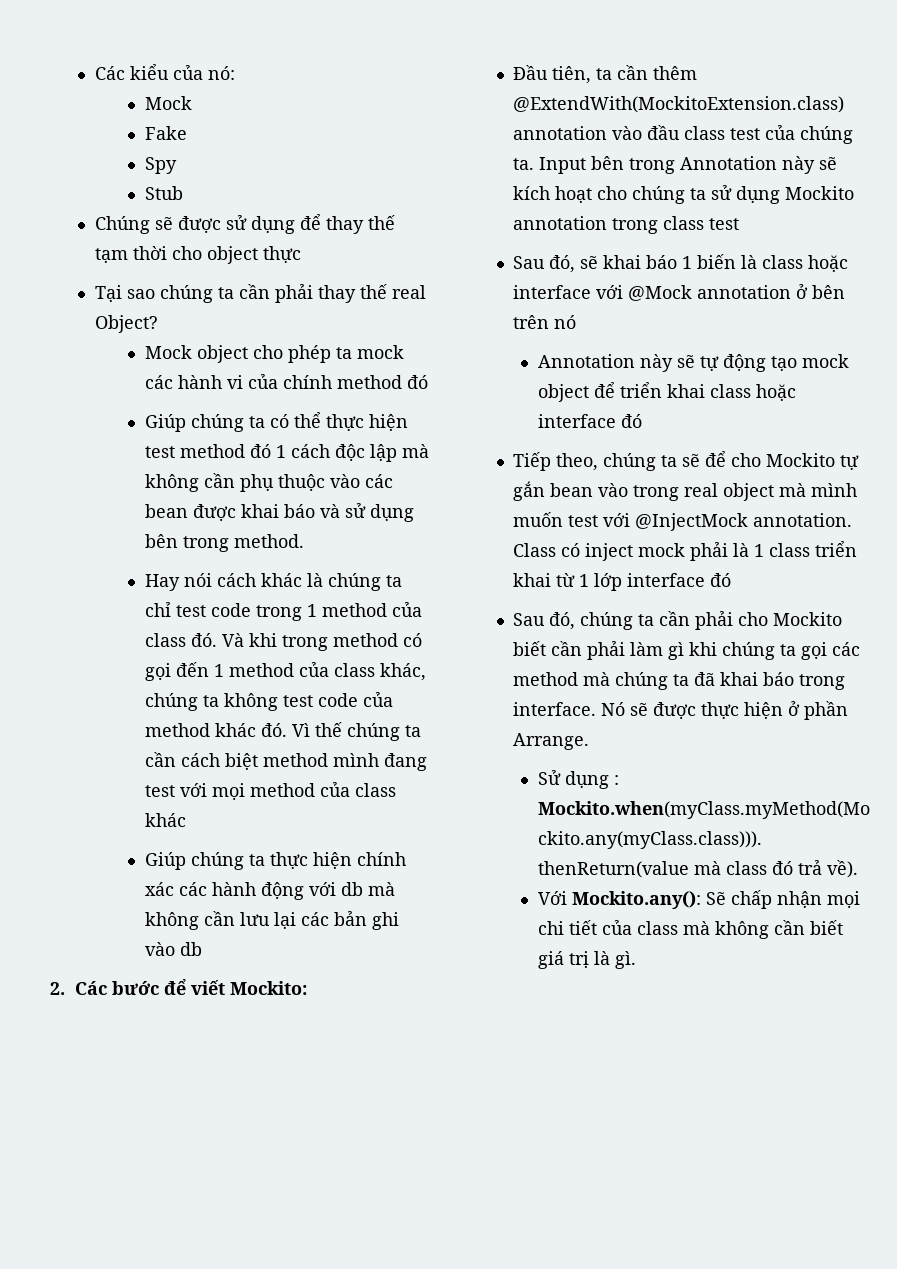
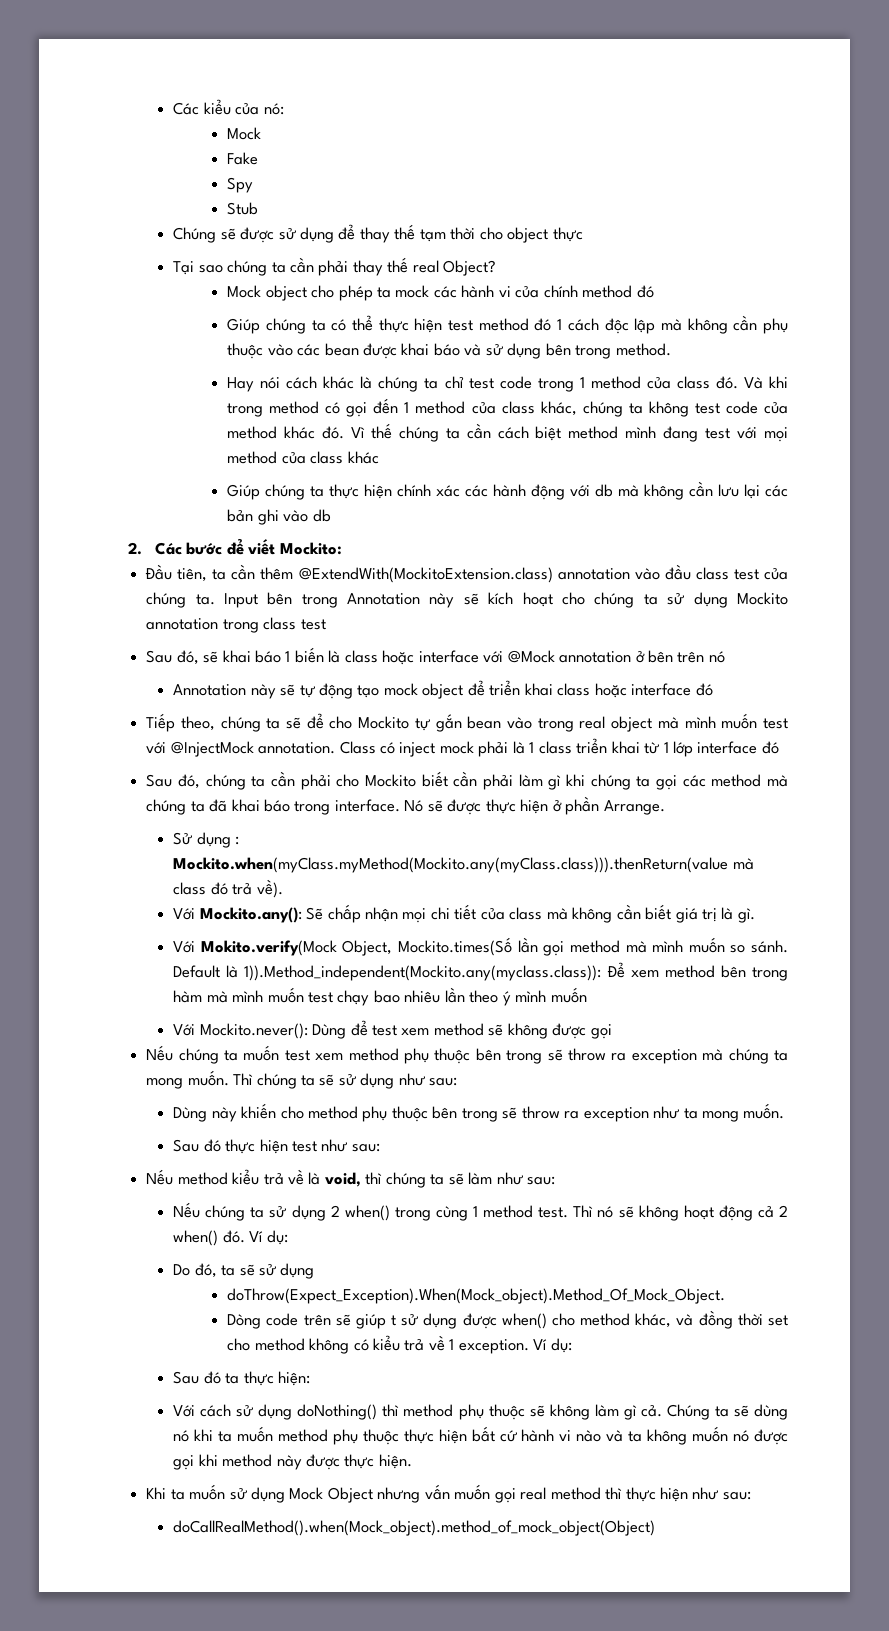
+ Với Mokito.verify(Mock Object, Mockito.times(Số lần gọi method mà mình muốn so sánh. Default là 1)).Method_independent(Mockito.any(myclass.class)): Để xem method bên trong hàm mà mình muốn test chạy bao nhiêu lần theo ý mình muốn
+ Với Mockito.never(): Dùng để test xem method sẽ không được gọi
+ Nếu chúng ta muốn test xem method phụ thuộc bên trong sẽ throw ra exception mà chúng ta mong muốn. Thì chúng ta sẽ sử dụng như sau:
+ Dùng này khiến cho method phụ thuộc bên trong sẽ throw ra exception như ta mong muốn.
+ Sau đó thực hiện test như sau:
+ Nếu method kiểu trả về là void, thì chúng ta sẽ làm như sau:
+ Nếu chúng ta sử dụng 2 when() trong cùng 1 method test. Thì nó sẽ không hoạt động cả 2 when() đó. Ví dụ:
+ Do đó, ta sẽ sử dụng
+ doThrow(Expect_Exception).When(Mock_object).Method_Of_Mock_Object.
+ Dòng code trên sẽ giúp t sử dụng được when() cho method khác, và đồng thời set cho method không có kiểu trả về 1 exception. Ví dụ:
+ Sau đó ta thực hiện:
+ Với cách sử dụng doNothing() thì method phụ thuộc sẽ không làm gì cả. Chúng ta sẽ dùng nó khi ta muốn method phụ thuộc thực hiện bất cứ hành vi nào và ta không muốn nó được gọi khi method này được thực hiện.
+ Khi ta muốn sử dụng Mock Object nhưng vấn muốn gọi real method thì thực hiện như sau:
+ doCallRealMethod().when(Mock_object).method_of_mock_object(Object)

